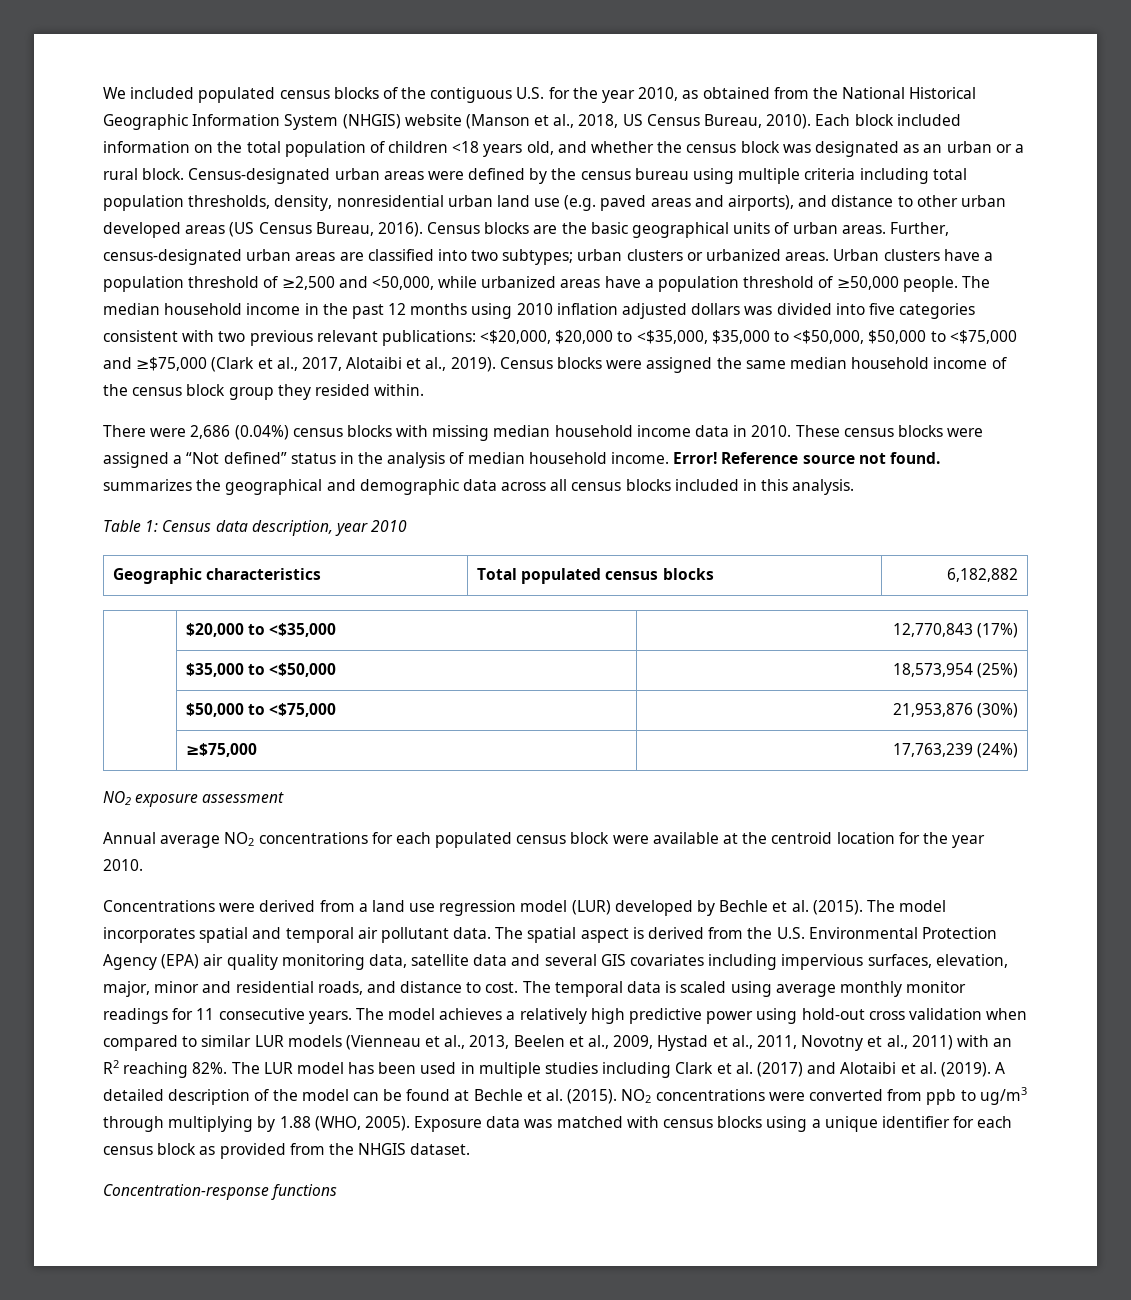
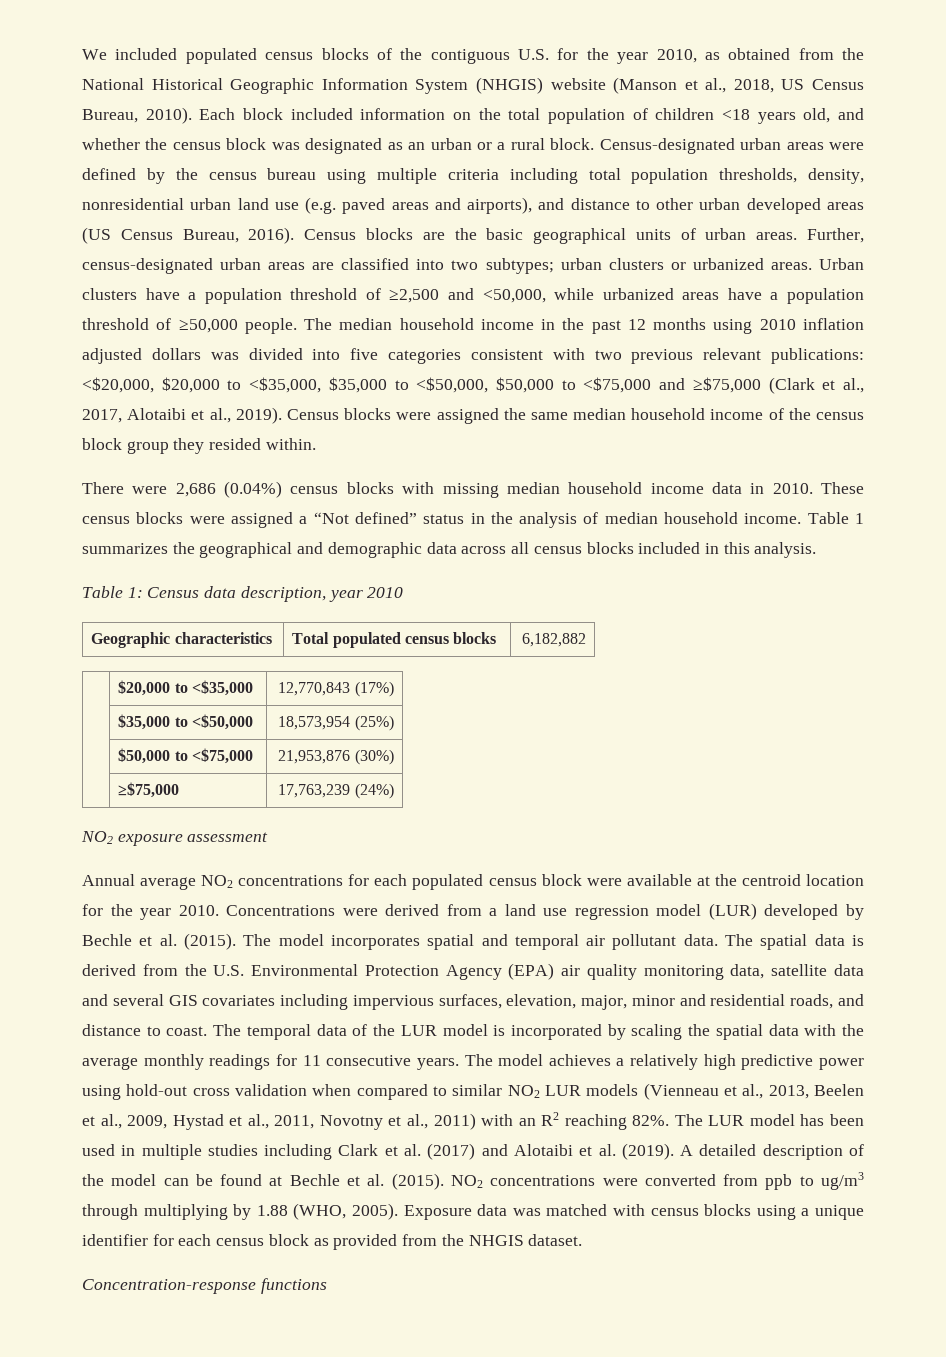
- Error! Reference source not found. summarizes the geographical and demographic data across all census blocks included in this analysis.
+ Table 1 summarizes the geographical and demographic data across all census blocks included in this analysis.
- Annual average NO2 concentrations for each populated census block were available at the centroid location for the year 2010.
- Concentrations were derived from a land use regression model (LUR) developed by Bechle et al. (2015).
+ Annual average NO2 concentrations for each populated census block were available at the centroid location for the year 2010. Concentrations were derived from a land use regression model (LUR) developed by Bechle et al. (2015).
- The spatial aspect is derived from the U.S. Environmental Protection Agency (EPA) air quality monitoring data, satellite data and several GIS covariates including impervious surfaces, elevation, major, minor and residential roads, and distance to cost.
+ The spatial data is derived from the U.S. Environmental Protection Agency (EPA) air quality monitoring data, satellite data and several GIS covariates including impervious surfaces, elevation, major, minor and residential roads, and distance to coast.
- The temporal data is scaled using average monthly monitor readings for 11 consecutive years.
+ The temporal data of the LUR model is incorporated by scaling the spatial data with the average monthly readings for 11 consecutive years.
- The model achieves a relatively high predictive power using hold-out cross validation when compared to similar LUR models (Vienneau et al., 2013, Beelen et al., 2009, Hystad et al., 2011, Novotny et al., 2011) with an R2 reaching 82%.
+ The model achieves a relatively high predictive power using hold-out cross validation when compared to similar NO2 LUR models (Vienneau et al., 2013, Beelen et al., 2009, Hystad et al., 2011, Novotny et al., 2011) with an R2 reaching 82%.

